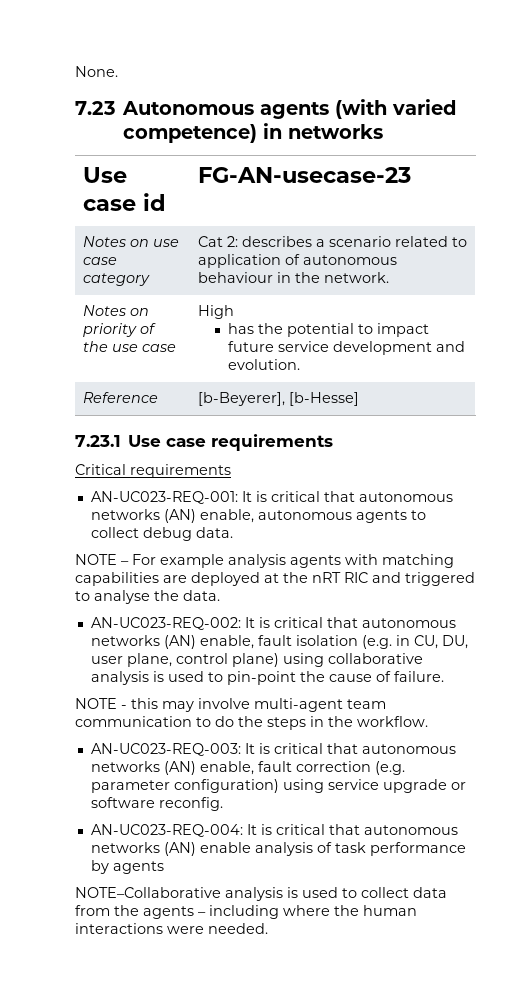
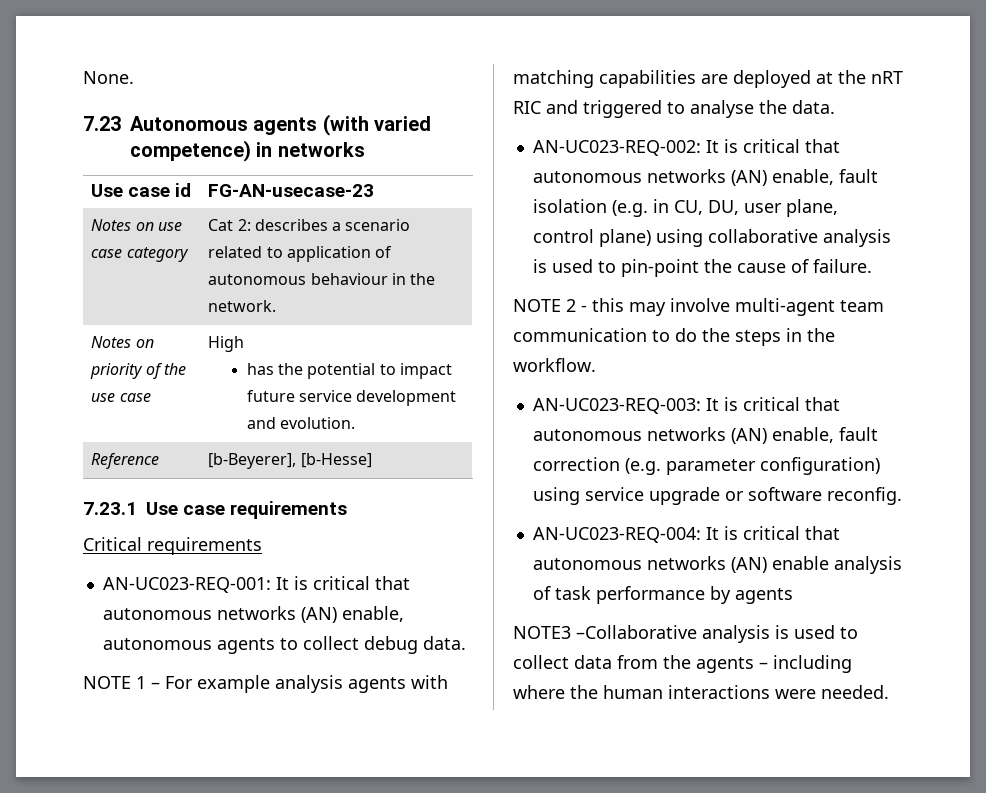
- NOTE – For example analysis agents with matching capabilities are deployed at the nRT RIC and triggered to analyse the data.
+ NOTE 1 – For example analysis agents with matching capabilities are deployed at the nRT RIC and triggered to analyse the data.
- NOTE - this may involve multi-agent team communication to do the steps in the workflow.
+ NOTE 2 - this may involve multi-agent team communication to do the steps in the workflow.
- NOTE–Collaborative analysis is used to collect data from the agents – including where the human interactions were needed.
+ NOTE3 –Collaborative analysis is used to collect data from the agents – including where the human interactions were needed.

